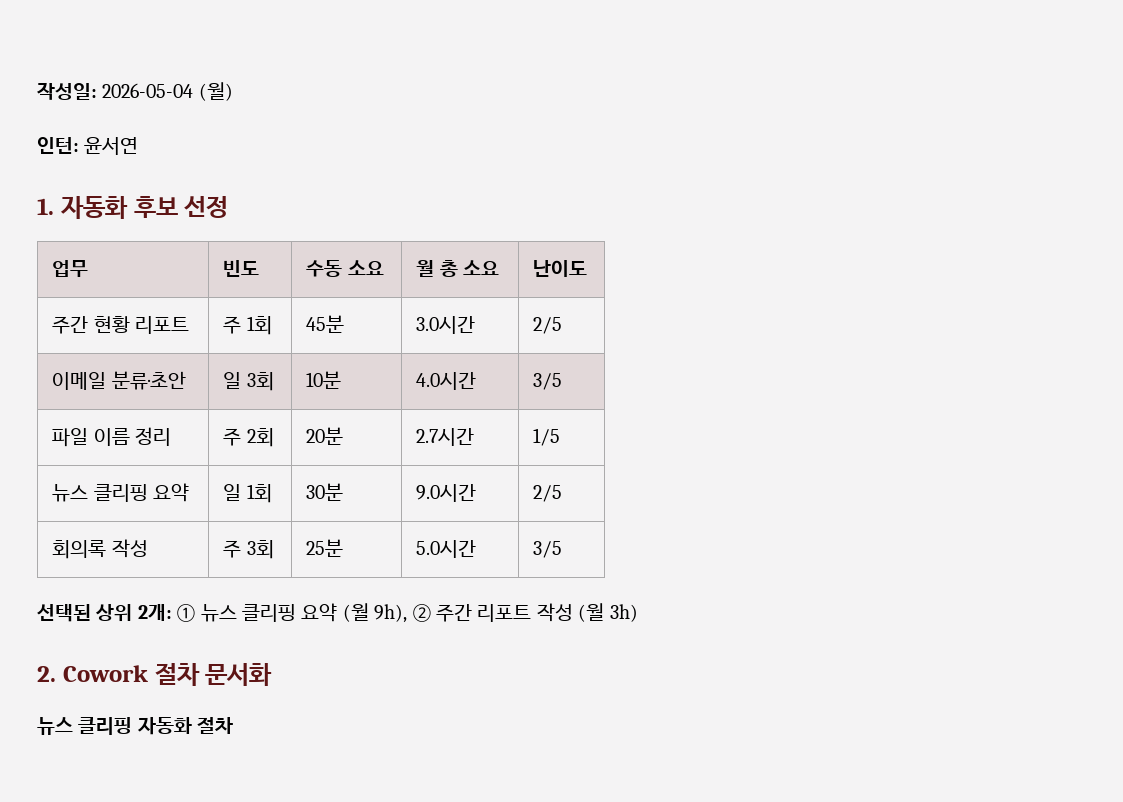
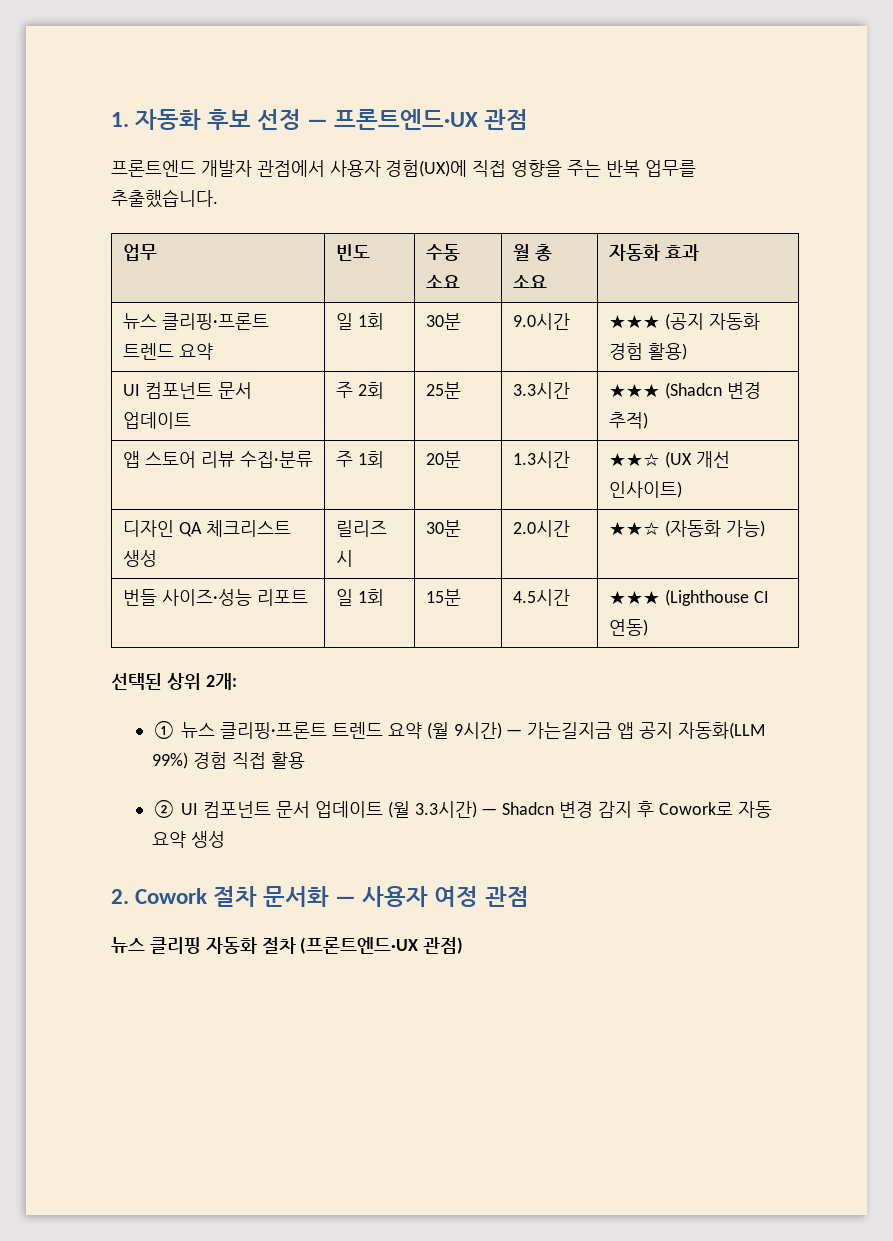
- 작성일: 2026-05-04 (월)
- 인턴: 윤서연
- 1. 자동화 후보 선정
+ 1. 자동화 후보 선정 — 프론트엔드·UX 관점
+ 프론트엔드 개발자 관점에서 사용자 경험(UX)에 직접 영향을 주는 반복 업무를 추출했습니다.
- 업무 | 빈도 | 수동 소요 | 월 총 소요 | 난이도
- 주간 현황 리포트 | 주 1회 | 45분 | 3.0시간 | 2/5
- 이메일 분류·초안 | 일 3회 | 10분 | 4.0시간 | 3/5
- 파일 이름 정리 | 주 2회 | 20분 | 2.7시간 | 1/5
- 뉴스 클리핑 요약 | 일 1회 | 30분 | 9.0시간 | 2/5
- 회의록 작성 | 주 3회 | 25분 | 5.0시간 | 3/5
+ 업무 | 빈도 | 수동 소요 | 월 총 소요 | 자동화 효과
+ 뉴스 클리핑·프론트 트렌드 요약 | 일 1회 | 30분 | 9.0시간 | ★★★ (공지 자동화 경험 활용)
+ UI 컴포넌트 문서 업데이트 | 주 2회 | 25분 | 3.3시간 | ★★★ (Shadcn 변경 추적)
+ 앱 스토어 리뷰 수집·분류 | 주 1회 | 20분 | 1.3시간 | ★★☆ (UX 개선 인사이트)
+ 디자인 QA 체크리스트 생성 | 릴리즈 시 | 30분 | 2.0시간 | ★★☆ (자동화 가능)
+ 번들 사이즈·성능 리포트 | 일 1회 | 15분 | 4.5시간 | ★★★ (Lighthouse CI 연동)
- 선택된 상위 2개: ① 뉴스 클리핑 요약 (월 9h), ② 주간 리포트 작성 (월 3h)
+ 선택된 상위 2개:
+ ① 뉴스 클리핑·프론트 트렌드 요약 (월 9시간) — 가는길지금 앱 공지 자동화(LLM 99%) 경험 직접 활용
+ ② UI 컴포넌트 문서 업데이트 (월 3.3시간) — Shadcn 변경 감지 후 Cowork로 자동 요약 생성
- 2. Cowork 절차 문서화
+ 2. Cowork 절차 문서화 — 사용자 여정 관점
- 뉴스 클리핑 자동화 절차
+ 뉴스 클리핑 자동화 절차 (프론트엔드·UX 관점)

